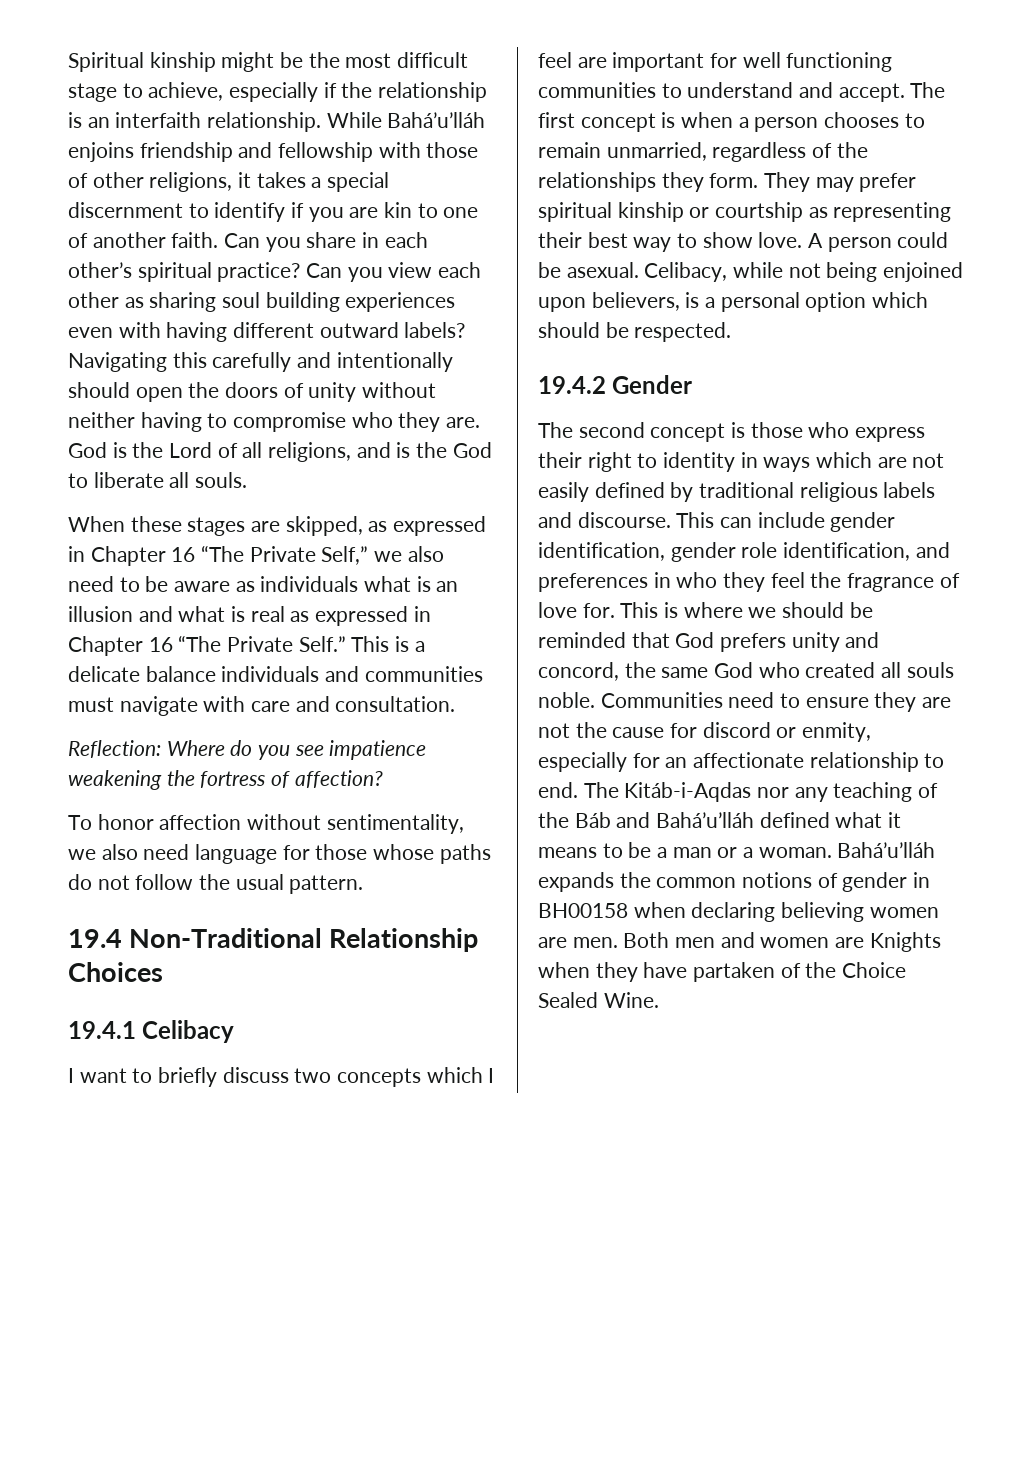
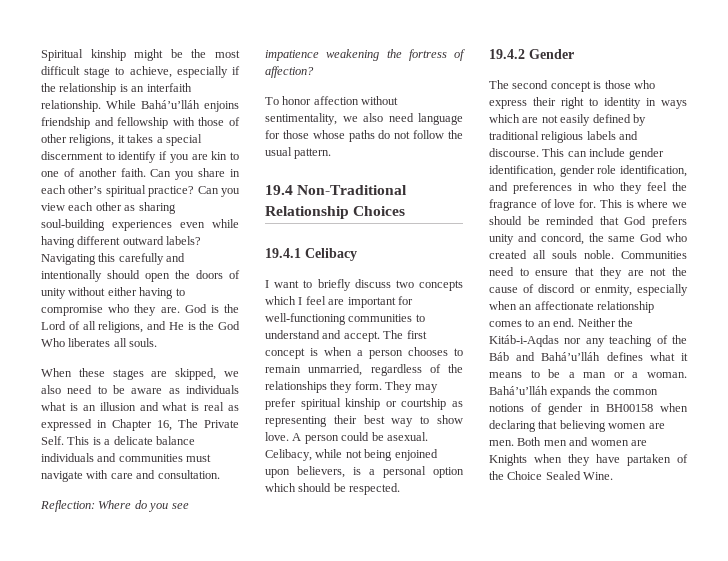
- Can you view each other as sharing soul building experiences even with having different outward labels?
+ Can you view each other as sharing soul-building experiences even while having different outward labels?
- Navigating this carefully and intentionally should open the doors of unity without neither having to compromise who they are.
+ Navigating this carefully and intentionally should open the doors of unity without either having to compromise who they are.
- God is the Lord of all religions, and is the God to liberate all souls.
+ God is the Lord of all religions, and He is the God Who liberates all souls.
- When these stages are skipped, as expressed in Chapter 16 “The Private Self,” we also need to be aware as individuals what is an illusion and what is real as expressed in Chapter 16 “The Private Self.”
+ When these stages are skipped, we also need to be aware as individuals what is an illusion and what is real as expressed in Chapter 16, The Private Self.
- I want to briefly discuss two concepts which I feel are important for well functioning communities to understand and accept.
+ I want to briefly discuss two concepts which I feel are important for well-functioning communities to understand and accept.
- Communities need to ensure they are not the cause for discord or enmity, especially for an affectionate relationship to end. The Kitáb-i-Aqdas nor any teaching of the Báb and Bahá’u’lláh defined what it means to be a man or a woman.
+ Communities need to ensure that they are not the cause of discord or enmity, especially when an affectionate relationship comes to an end. Neither the Kitáb-i-Aqdas nor any teaching of the Báb and Bahá’u’lláh defines what it means to be a man or a woman.
- Bahá’u’lláh expands the common notions of gender in BH00158 when declaring believing women are men.
+ Bahá’u’lláh expands the common notions of gender in BH00158 when declaring that believing women are men.

